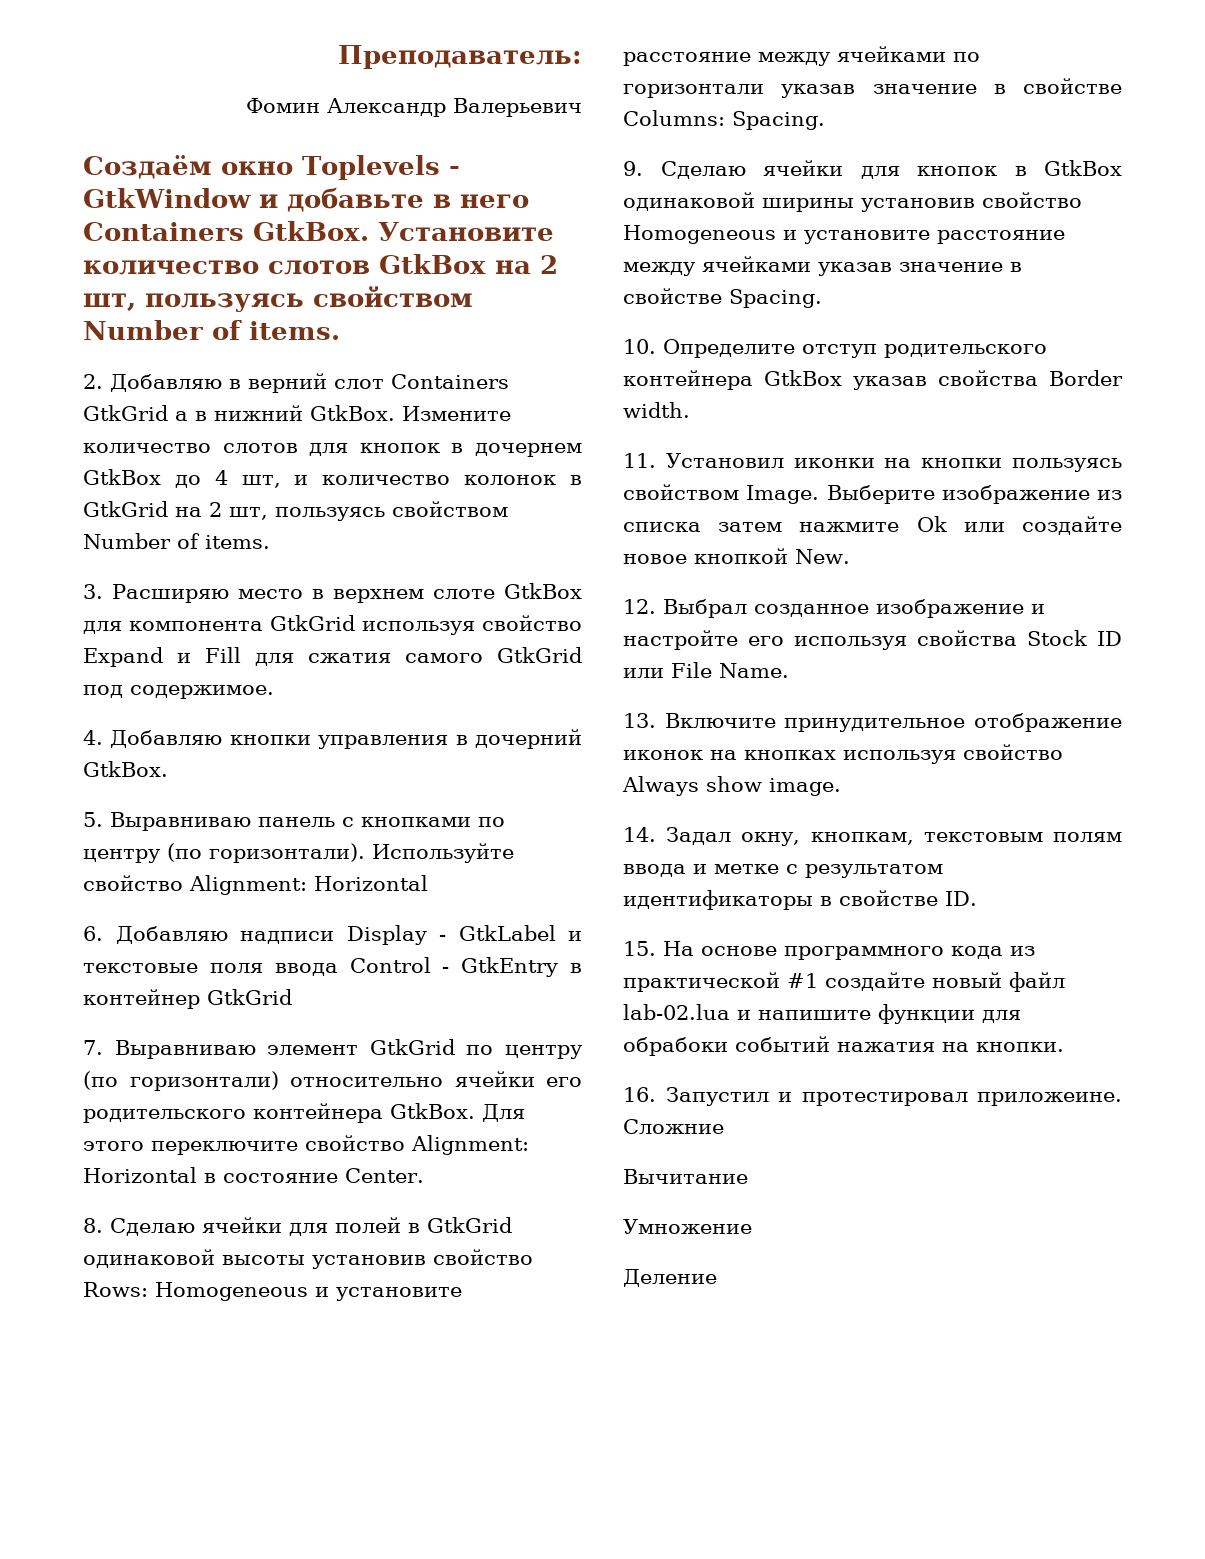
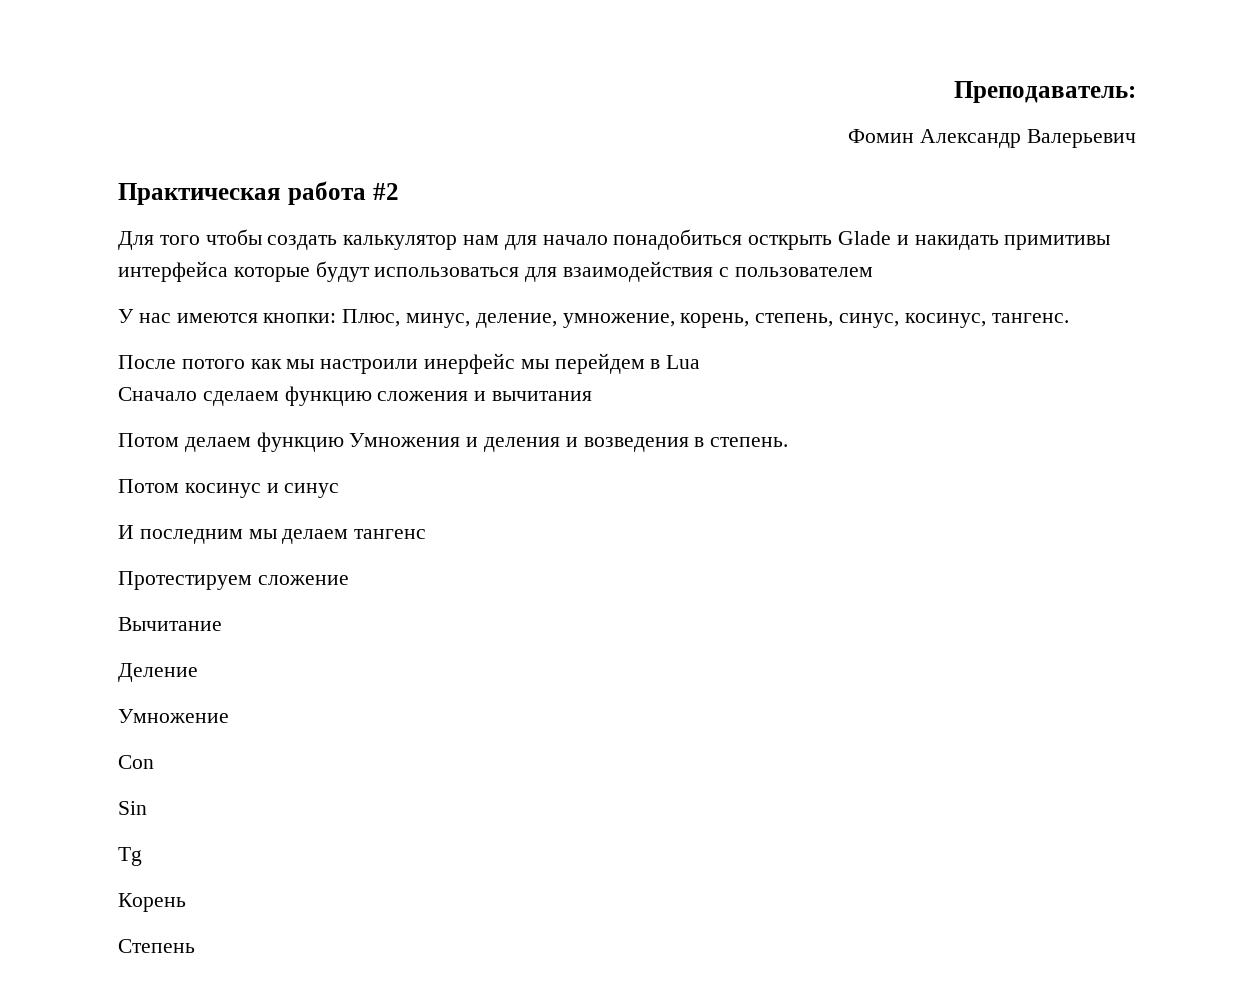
- Создаём окно Toplevels - GtkWindow и добавьте в него Containers GtkBox. Установите количество слотов GtkBox на 2 шт, пользуясь свойством Number of items.
- 2. Добавляю в верний слот Containers GtkGrid а в нижний GtkBox. Измените количество слотов для кнопок в дочернем GtkBox до 4 шт, и количество колонок в GtkGrid на 2 шт, пользуясь свойством Number of items.
- 3. Расширяю место в верхнем слоте GtkBox для компонента GtkGrid используя свойство Expand и Fill для сжатия самого GtkGrid под содержимое.
- 4. Добавляю кнопки управления в дочерний GtkBox.
- 5. Выравниваю панель с кнопками по центру (по горизонтали). Используйте свойство Alignment: Horizontal
- 6. Добавляю надписи Display - GtkLabel и текстовые поля ввода Control - GtkEntry в контейнер GtkGrid
- 7. Выравниваю элемент GtkGrid по центру (по горизонтали) относительно ячейки его родительского контейнера GtkBox. Для этого переключите свойство Alignment: Horizontal в состояние Center.
- 8. Сделаю ячейки для полей в GtkGrid одинаковой высоты установив свойство Rows: Homogeneous и установите расстояние между ячейками по горизонтали указав значение в свойстве Columns: Spacing.
- 9. Сделаю ячейки для кнопок в GtkBox одинаковой ширины установив свойство Homogeneous и установите расстояние между ячейками указав значение в свойстве Spacing.
- 10. Определите отступ родительского контейнера GtkBox указав свойства Border width.
- 11. Установил иконки на кнопки пользуясь свойством Image. Выберите изображение из списка затем нажмите Ok или создайте новое кнопкой New.
- 12. Выбрал созданное изображение и настройте его используя свойства Stock ID или File Name.
- 13. Включите принудительное отображение иконок на кнопках используя свойство Always show image.
- 14. Задал окну, кнопкам, текстовым полям ввода и метке с результатом идентификаторы в свойстве ID.
- 15. На основе программного кода из практической #1 создайте новый файл lab-02.lua и напишите функции для обрабоки событий нажатия на кнопки.
- 16. Запустил и протестировал приложеине. Сложние
+ Практическая работа #2
+ Для того чтобы создать калькулятор нам для начало понадобиться осткрыть Glade и накидать примитивы интерфейса которые будут использоваться для взаимодействия с пользователем
+ У нас имеются кнопки: Плюс, минус, деление, умножение, корень, степень, синус, косинус, тангенс.
+ После потого как мы настроили инерфейс мы перейдем в Lua
+ Сначало сделаем функцию сложения и вычитания
+ Потом делаем функцию Умножения и деления и возведения в степень.
+ Потом косинус и синус
+ И последним мы делаем тангенс
+ Протестируем сложение
+ Деление
- Деление
+ Con
+ Sin
+ Tg
+ Корень
+ Степень

